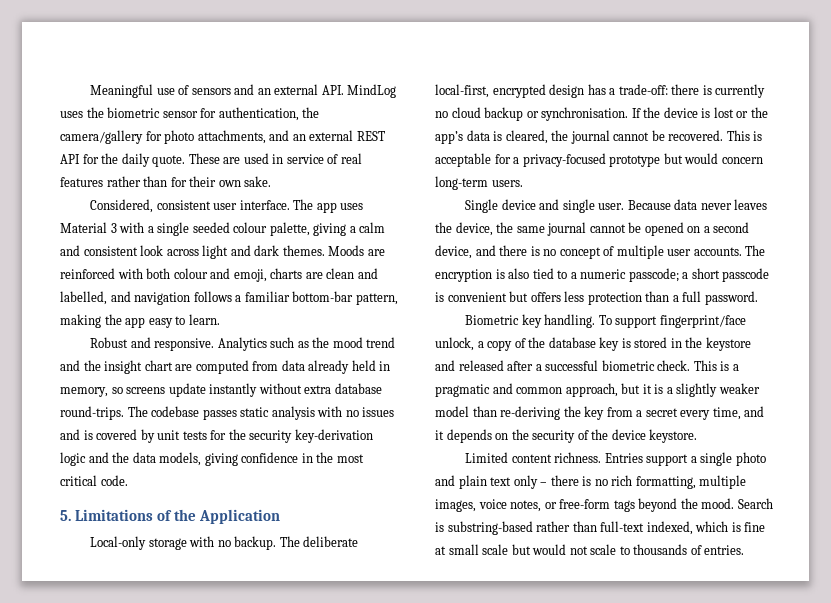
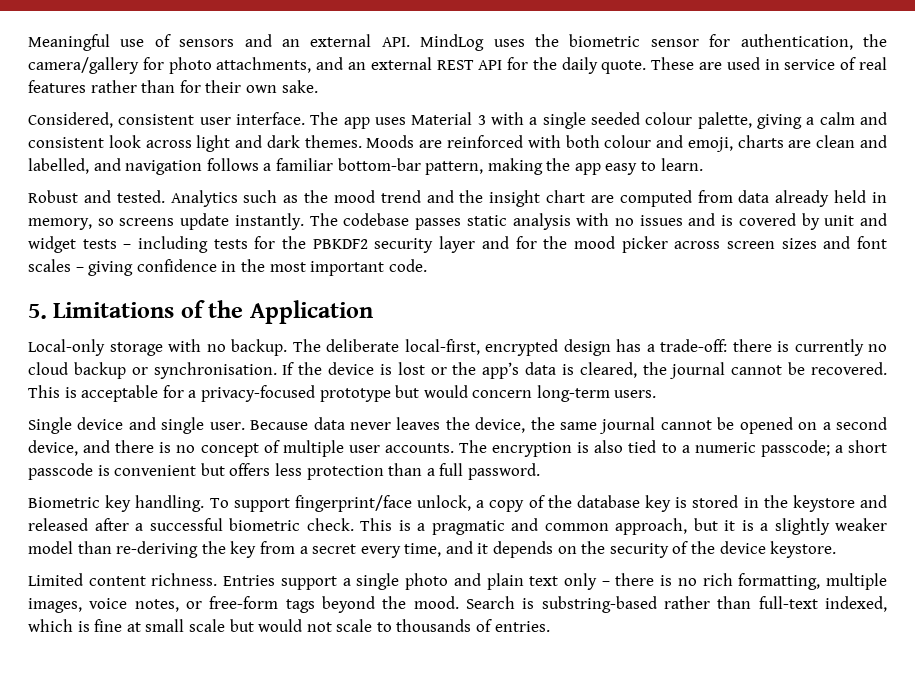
- Robust and responsive.
+ Robust and tested.
- Analytics such as the mood trend and the insight chart are computed from data already held in memory, so screens update instantly without extra database round-trips.
+ Analytics such as the mood trend and the insight chart are computed from data already held in memory, so screens update instantly.
- The codebase passes static analysis with no issues and is covered by unit tests for the security key-derivation logic and the data models, giving confidence in the most critical code.
+ The codebase passes static analysis with no issues and is covered by unit and widget tests – including tests for the PBKDF2 security layer and for the mood picker across screen sizes and font scales – giving confidence in the most important code.

